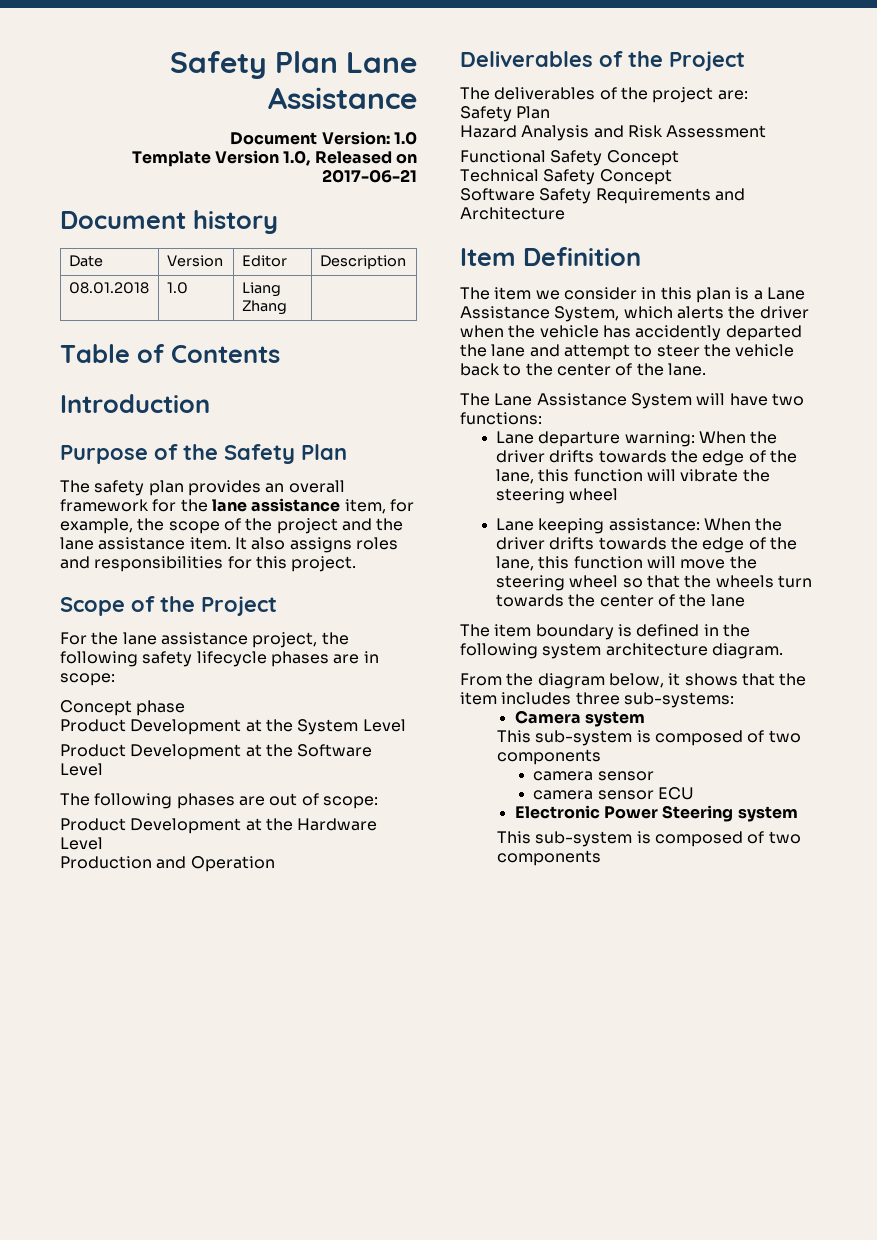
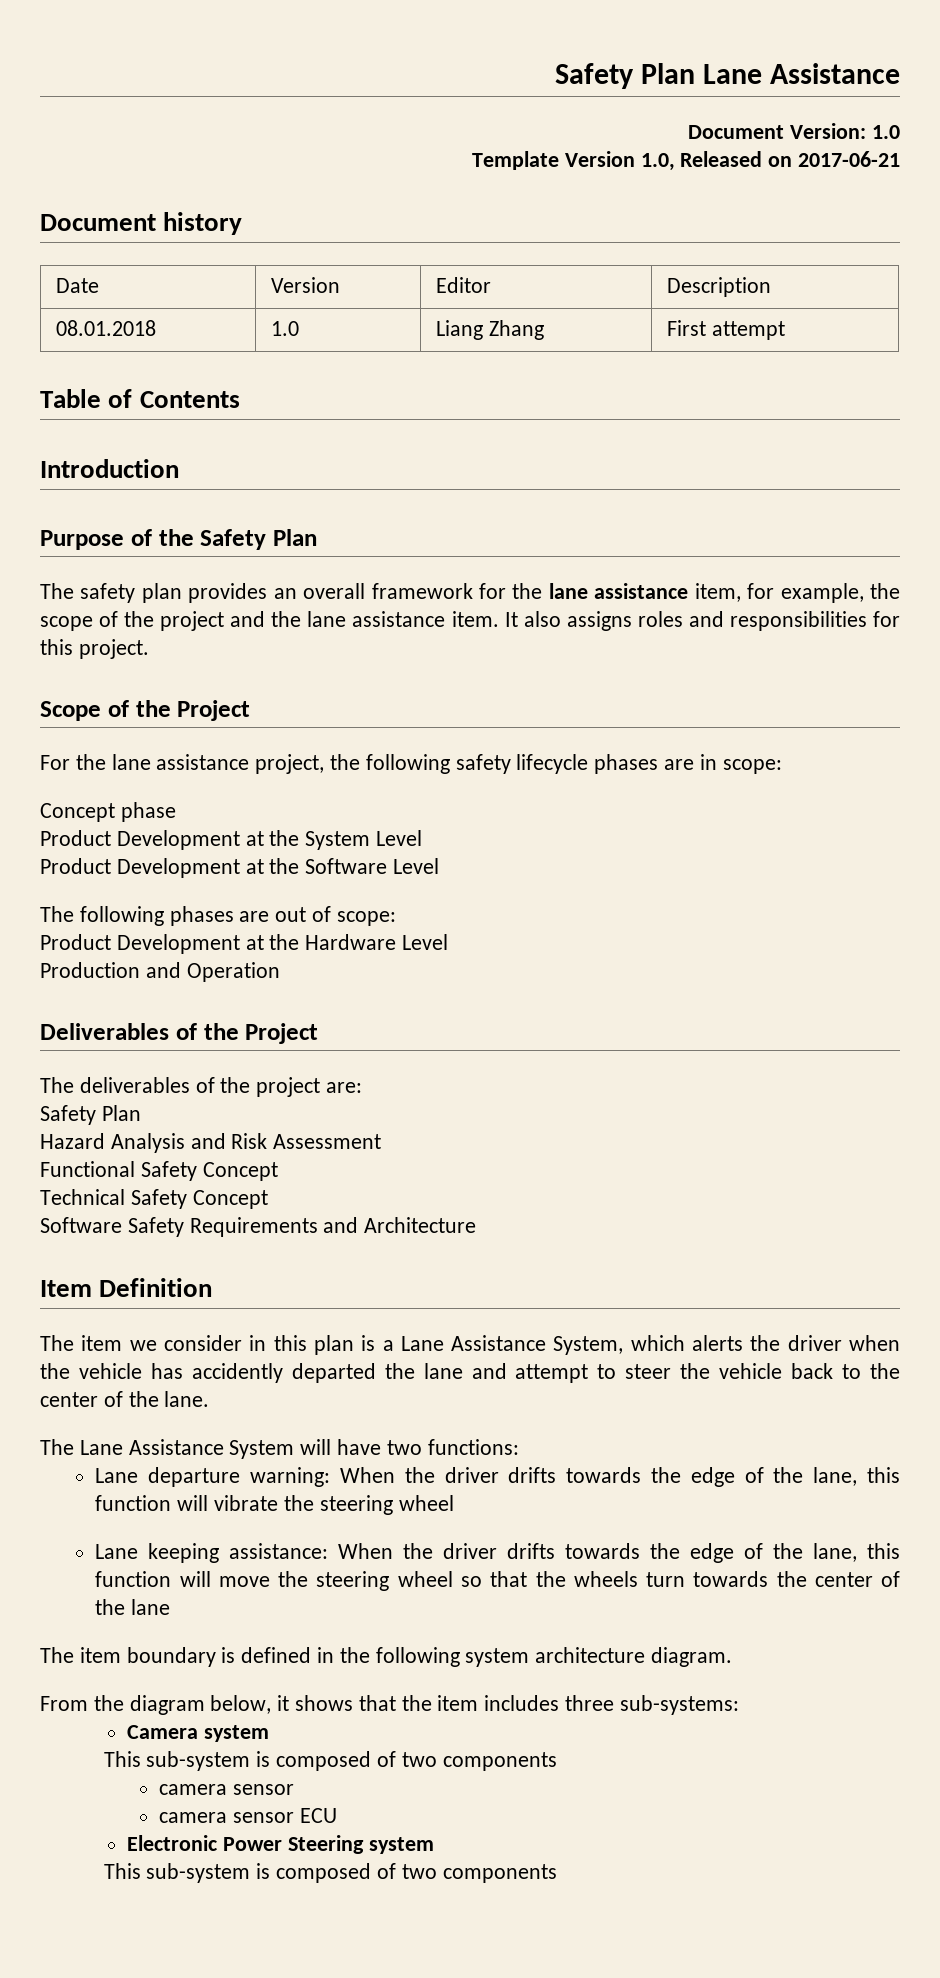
- 08.01.2018 | 1.0 | Liang Zhang |
+ 08.01.2018 | 1.0 | Liang Zhang | First attempt

